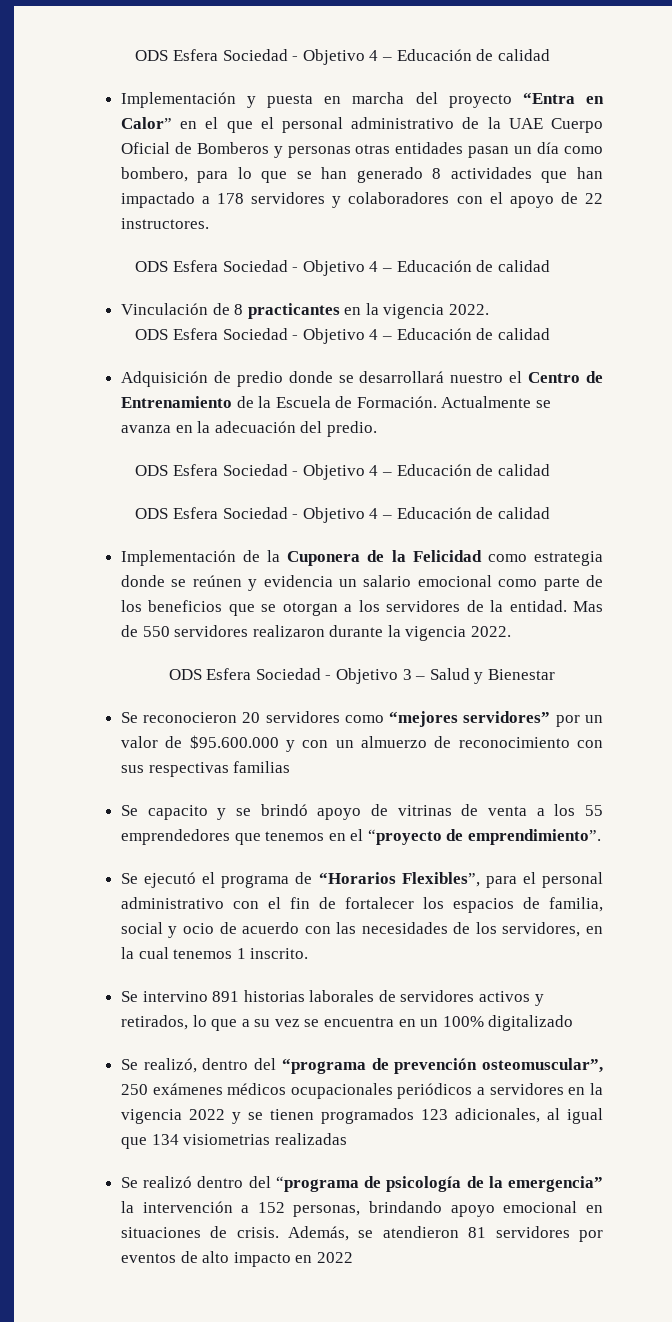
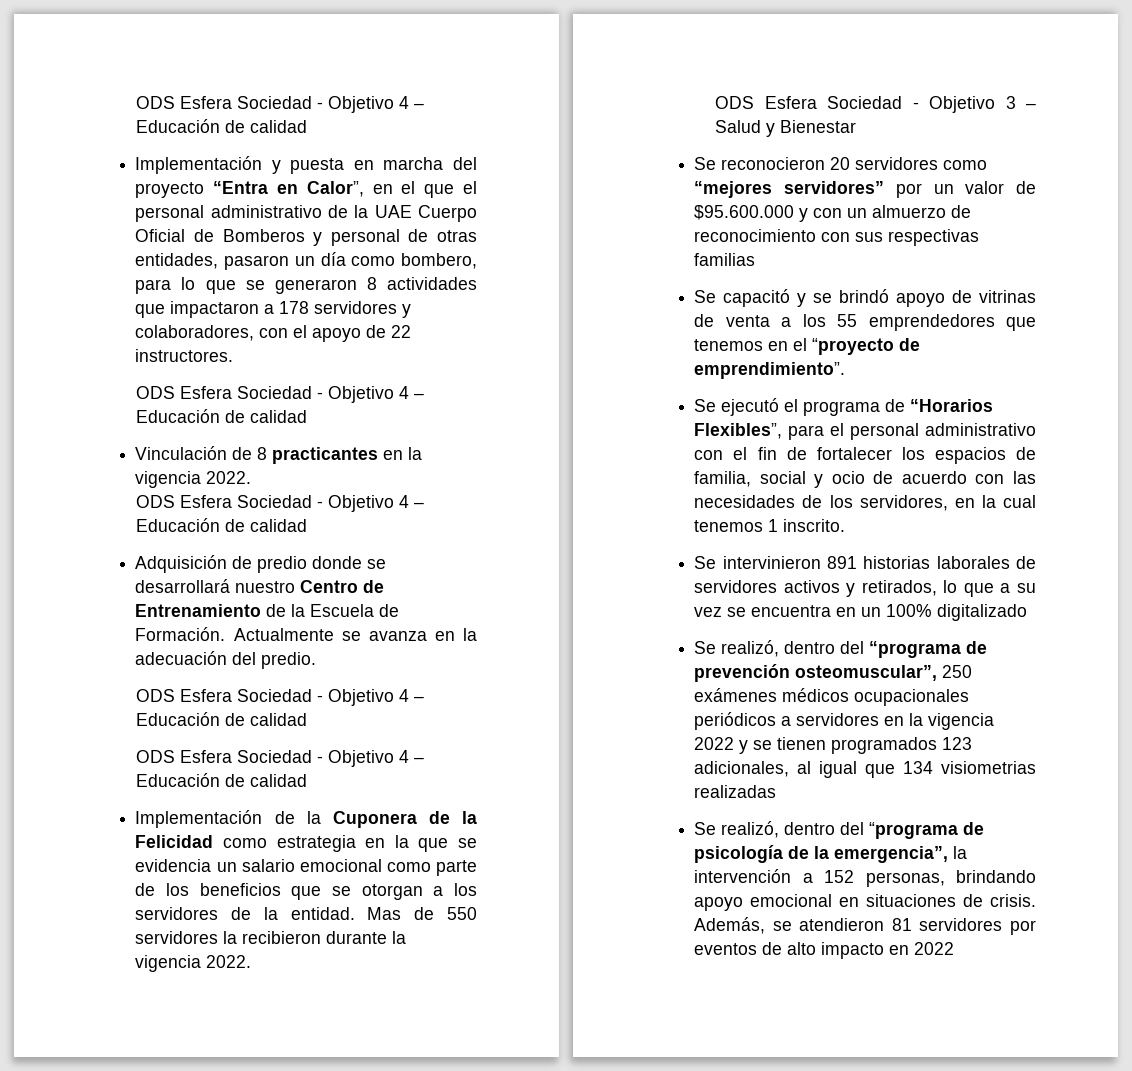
- Implementación y puesta en marcha del proyecto “Entra en Calor” en el que el personal administrativo de la UAE Cuerpo Oficial de Bomberos y personas otras entidades pasan un día como bombero, para lo que se han generado 8 actividades que han impactado a 178 servidores y colaboradores con el apoyo de 22 instructores.
+ Implementación y puesta en marcha del proyecto “Entra en Calor”, en el que el personal administrativo de la UAE Cuerpo Oficial de Bomberos y personal de otras entidades, pasaron un día como bombero, para lo que se generaron 8 actividades que impactaron a 178 servidores y colaboradores, con el apoyo de 22 instructores.
- Adquisición de predio donde se desarrollará nuestro el Centro de Entrenamiento de la Escuela de Formación.
+ Adquisición de predio donde se desarrollará nuestro Centro de Entrenamiento de la Escuela de Formación.
- Implementación de la Cuponera de la Felicidad como estrategia donde se reúnen y evidencia un salario emocional como parte de los beneficios que se otorgan a los servidores de la entidad.
+ Implementación de la Cuponera de la Felicidad como estrategia en la que se evidencia un salario emocional como parte de los beneficios que se otorgan a los servidores de la entidad.
- Mas de 550 servidores realizaron durante la vigencia 2022.
+ Mas de 550 servidores la recibieron durante la vigencia 2022.
- Se capacito y se brindó apoyo de vitrinas de venta a los 55 emprendedores que tenemos en el “proyecto de emprendimiento”.
+ Se capacitó y se brindó apoyo de vitrinas de venta a los 55 emprendedores que tenemos en el “proyecto de emprendimiento”.
- Se intervino 891 historias laborales de servidores activos y retirados, lo que a su vez se encuentra en un 100% digitalizado
+ Se intervinieron 891 historias laborales de servidores activos y retirados, lo que a su vez se encuentra en un 100% digitalizado
- Se realizó dentro del “programa de psicología de la emergencia” la intervención a 152 personas, brindando apoyo emocional en situaciones de crisis.
+ Se realizó, dentro del “programa de psicología de la emergencia”, la intervención a 152 personas, brindando apoyo emocional en situaciones de crisis.

